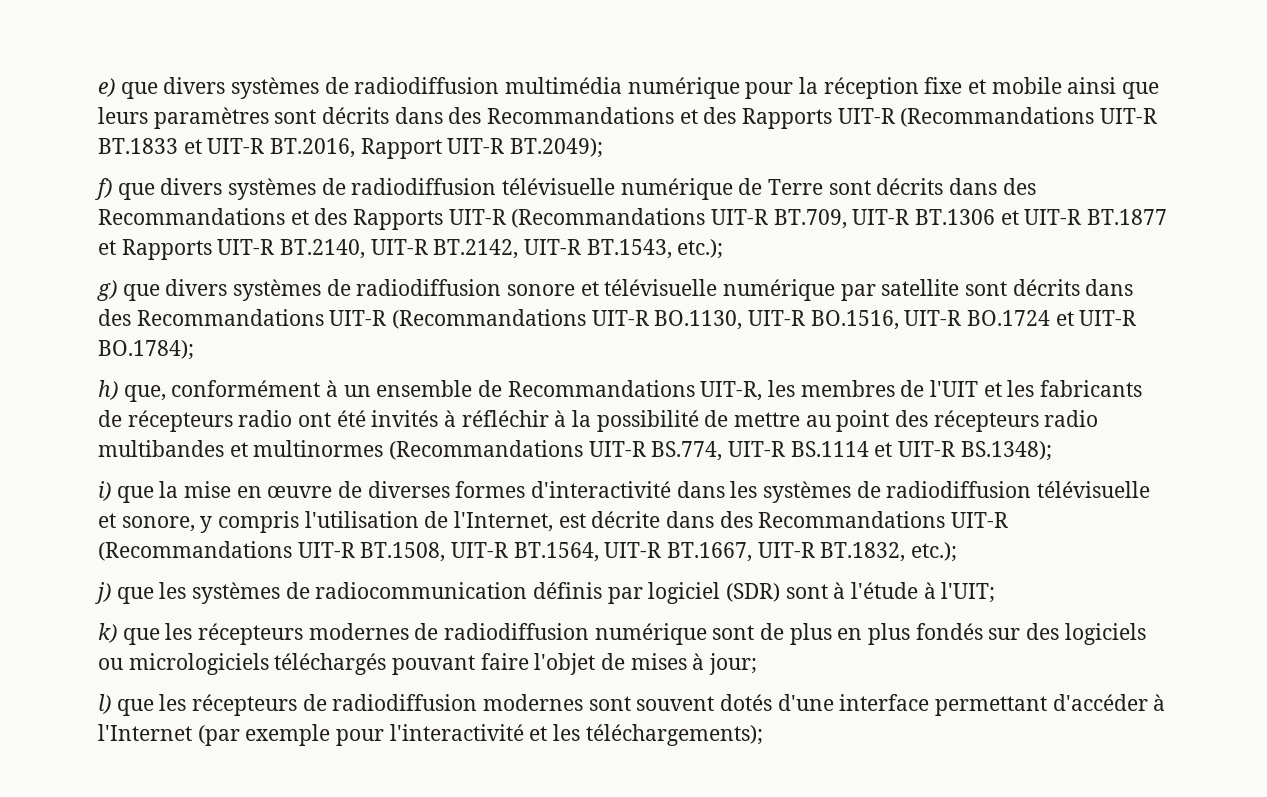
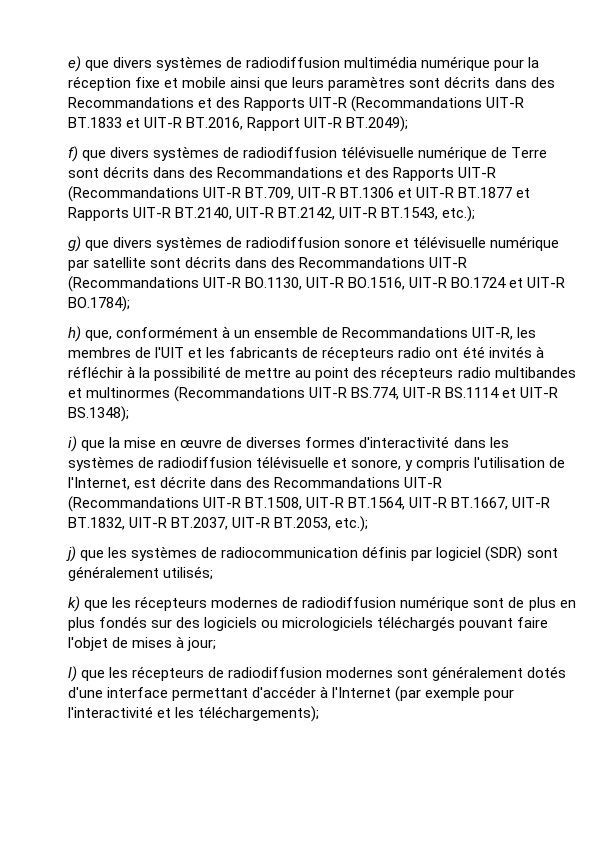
- i) que la mise en œuvre de diverses formes d'interactivité dans les systèmes de radiodiffusion télévisuelle et sonore, y compris l'utilisation de l'Internet, est décrite dans des Recommandations UIT-R (Recommandations UIT-R BT.1508, UIT-R BT.1564, UIT-R BT.1667, UIT-R BT.1832, etc.);
+ i) que la mise en œuvre de diverses formes d'interactivité dans les systèmes de radiodiffusion télévisuelle et sonore, y compris l'utilisation de l'Internet, est décrite dans des Recommandations UIT-R (Recommandations UIT-R BT.1508, UIT-R BT.1564, UIT-R BT.1667, UIT-R BT.1832, UIT-R BT.2037, UIT-R BT.2053, etc.);
- j) que les systèmes de radiocommunication définis par logiciel (SDR) sont à l'étude à l'UIT;
+ j) que les systèmes de radiocommunication définis par logiciel (SDR) sont généralement utilisés;
- l) que les récepteurs de radiodiffusion modernes sont souvent dotés d'une interface permettant d'accéder à l'Internet (par exemple pour l'interactivité et les téléchargements);
+ l) que les récepteurs de radiodiffusion modernes sont généralement dotés d'une interface permettant d'accéder à l'Internet (par exemple pour l'interactivité et les téléchargements);

